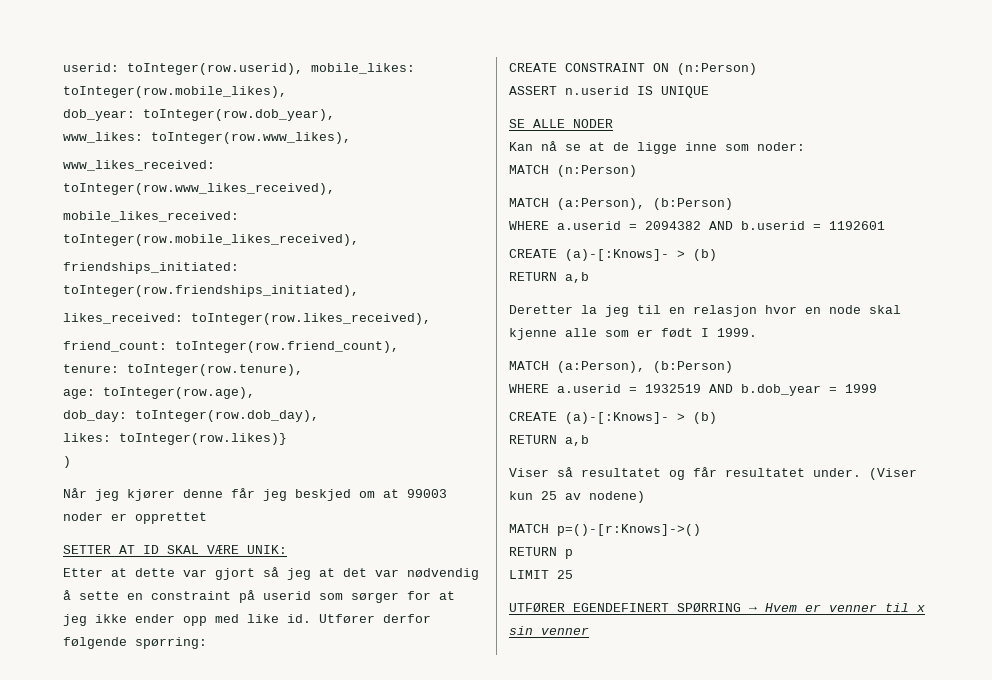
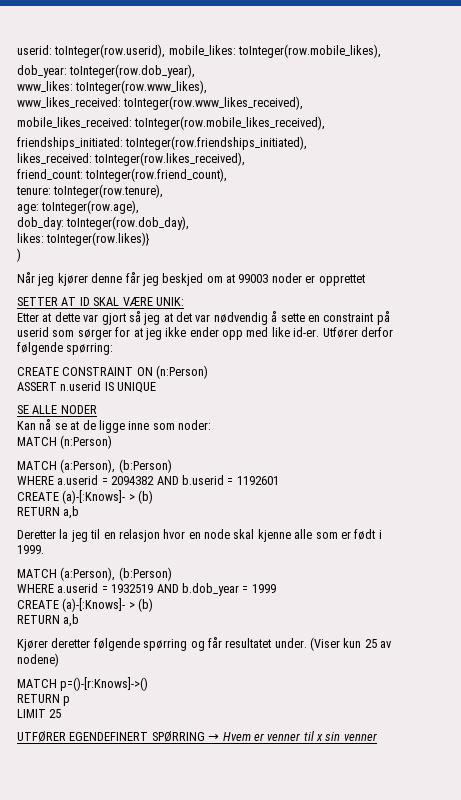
- Etter at dette var gjort så jeg at det var nødvendig å sette en constraint på userid som sørger for at jeg ikke ender opp med like id.
+ Etter at dette var gjort så jeg at det var nødvendig å sette en constraint på userid som sørger for at jeg ikke ender opp med like id-er.
- Deretter la jeg til en relasjon hvor en node skal kjenne alle som er født I 1999.
+ Deretter la jeg til en relasjon hvor en node skal kjenne alle som er født i 1999.
- Viser så resultatet og får resultatet under.
+ Kjører deretter følgende spørring og får resultatet under.

